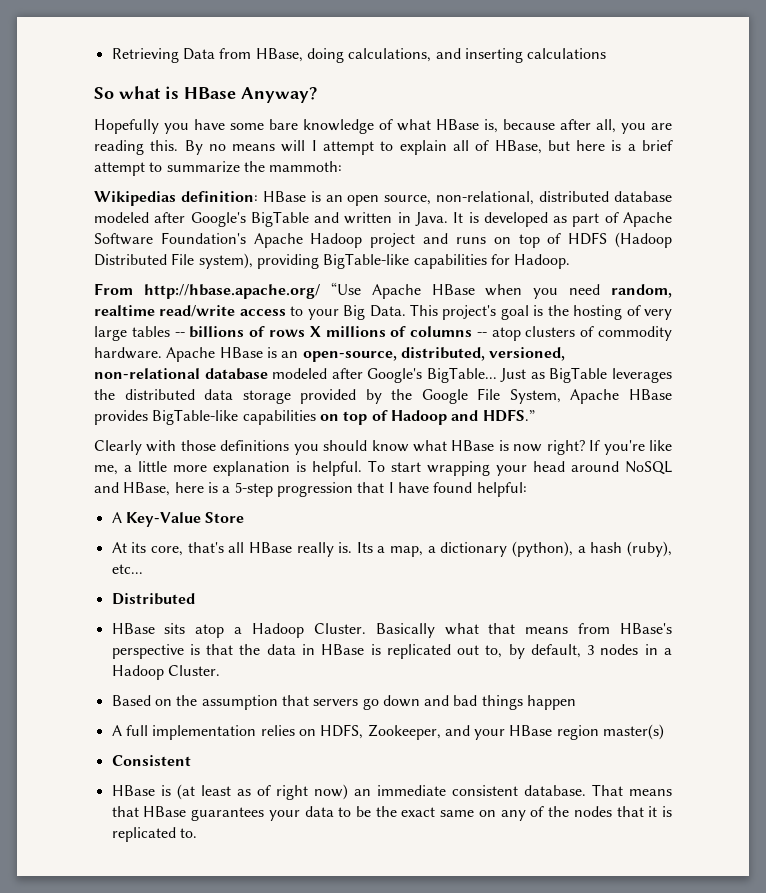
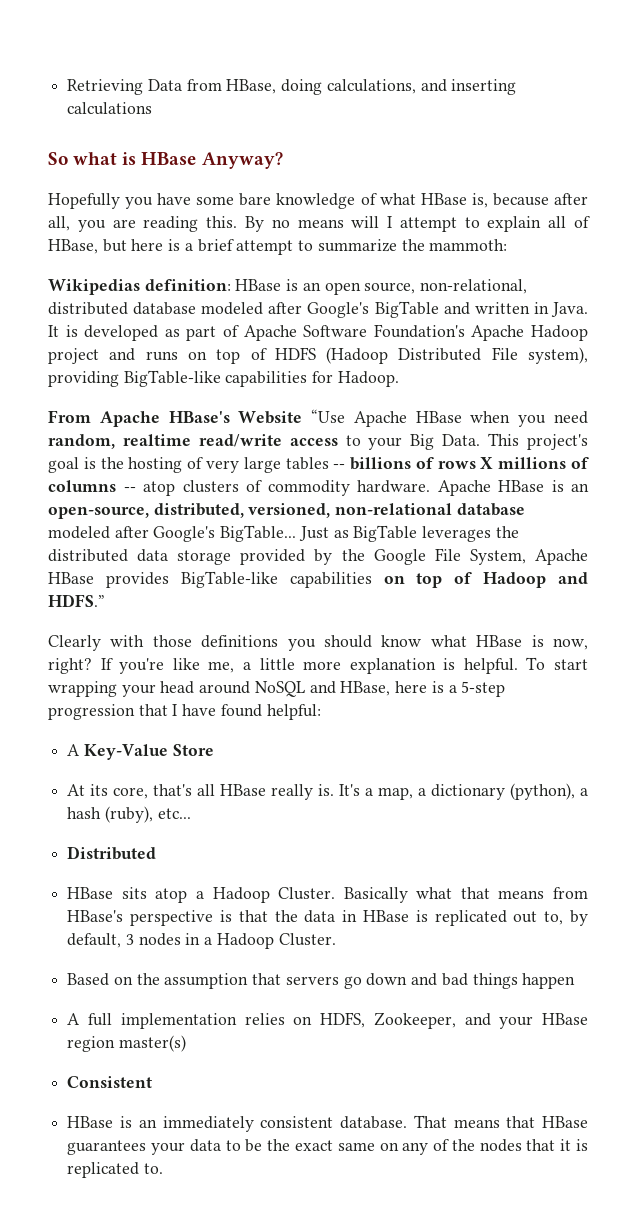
- From http://hbase.apache.org/ “Use Apache HBase when you need random, realtime read/write access to your Big Data.
+ From Apache HBase's Website “Use Apache HBase when you need random, realtime read/write access to your Big Data.
- Clearly with those definitions you should know what HBase is now right?
+ Clearly with those definitions you should know what HBase is now, right?
- Its a map, a dictionary (python), a hash (ruby), etc...
+ It's a map, a dictionary (python), a hash (ruby), etc...
- HBase is (at least as of right now) an immediate consistent database.
+ HBase is an immediately consistent database.

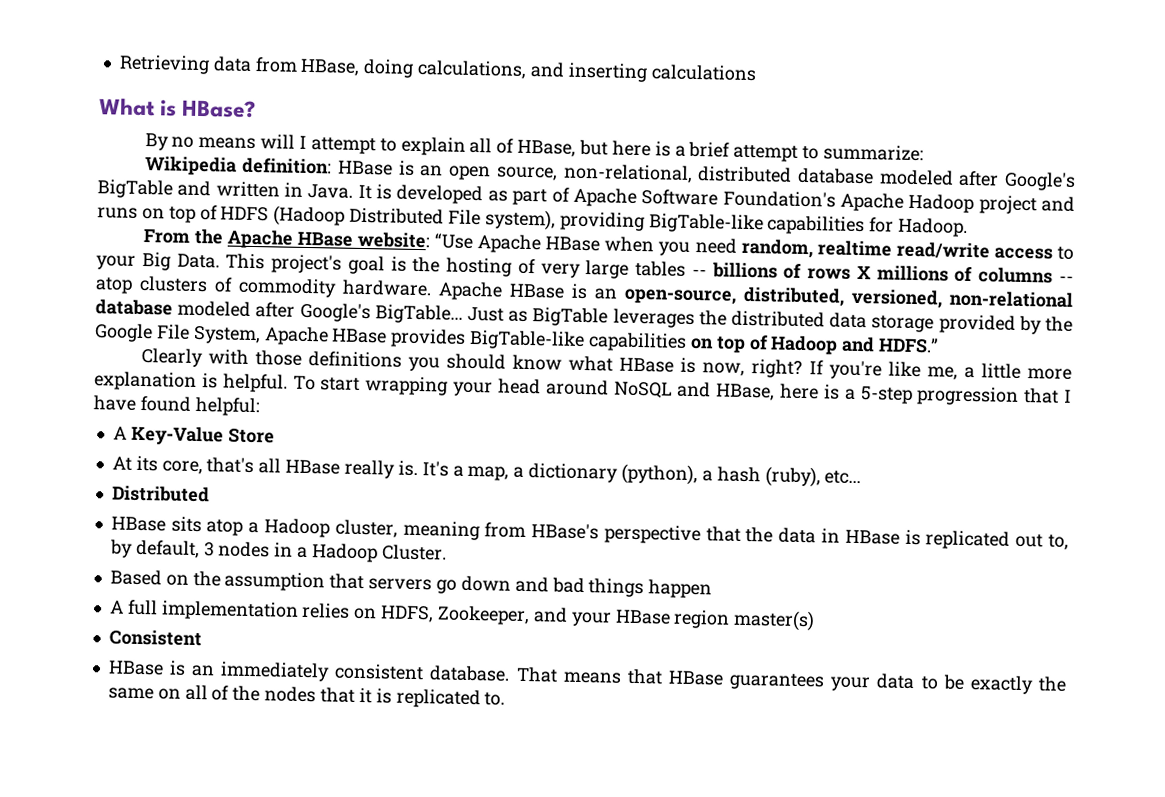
- Retrieving Data from HBase, doing calculations, and inserting calculations
+ Retrieving data from HBase, doing calculations, and inserting calculations
- So what is HBase Anyway?
- Hopefully you have some bare knowledge of what HBase is, because after all, you are reading this. By no means will I attempt to explain all of HBase, but here is a brief attempt to summarize the mammoth:
- Wikipedias definition: HBase is an open source, non-relational, distributed database modeled after Google's BigTable and written in Java.
+ What is HBase?
+ By no means will I attempt to explain all of HBase, but here is a brief attempt to summarize:
+ Wikipedia definition: HBase is an open source, non-relational, distributed database modeled after Google's BigTable and written in Java.
- From Apache HBase's Website “Use Apache HBase when you need random, realtime read/write access to your Big Data.
+ From the Apache HBase website: “Use Apache HBase when you need random, realtime read/write access to your Big Data.
- HBase sits atop a Hadoop Cluster. Basically what that means from HBase's perspective is that the data in HBase is replicated out to, by default, 3 nodes in a Hadoop Cluster.
+ HBase sits atop a Hadoop cluster, meaning from HBase's perspective that the data in HBase is replicated out to, by default, 3 nodes in a Hadoop Cluster.
- That means that HBase guarantees your data to be the exact same on any of the nodes that it is replicated to.
+ That means that HBase guarantees your data to be exactly the same on all of the nodes that it is replicated to.

